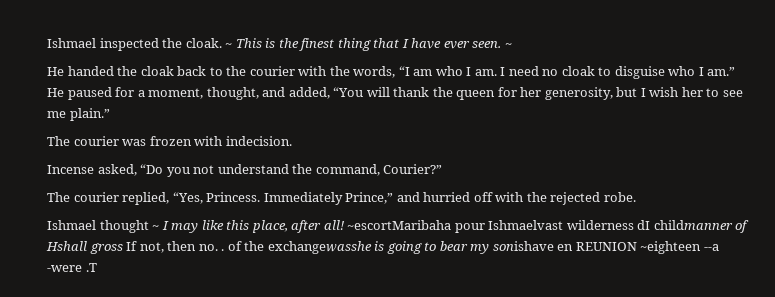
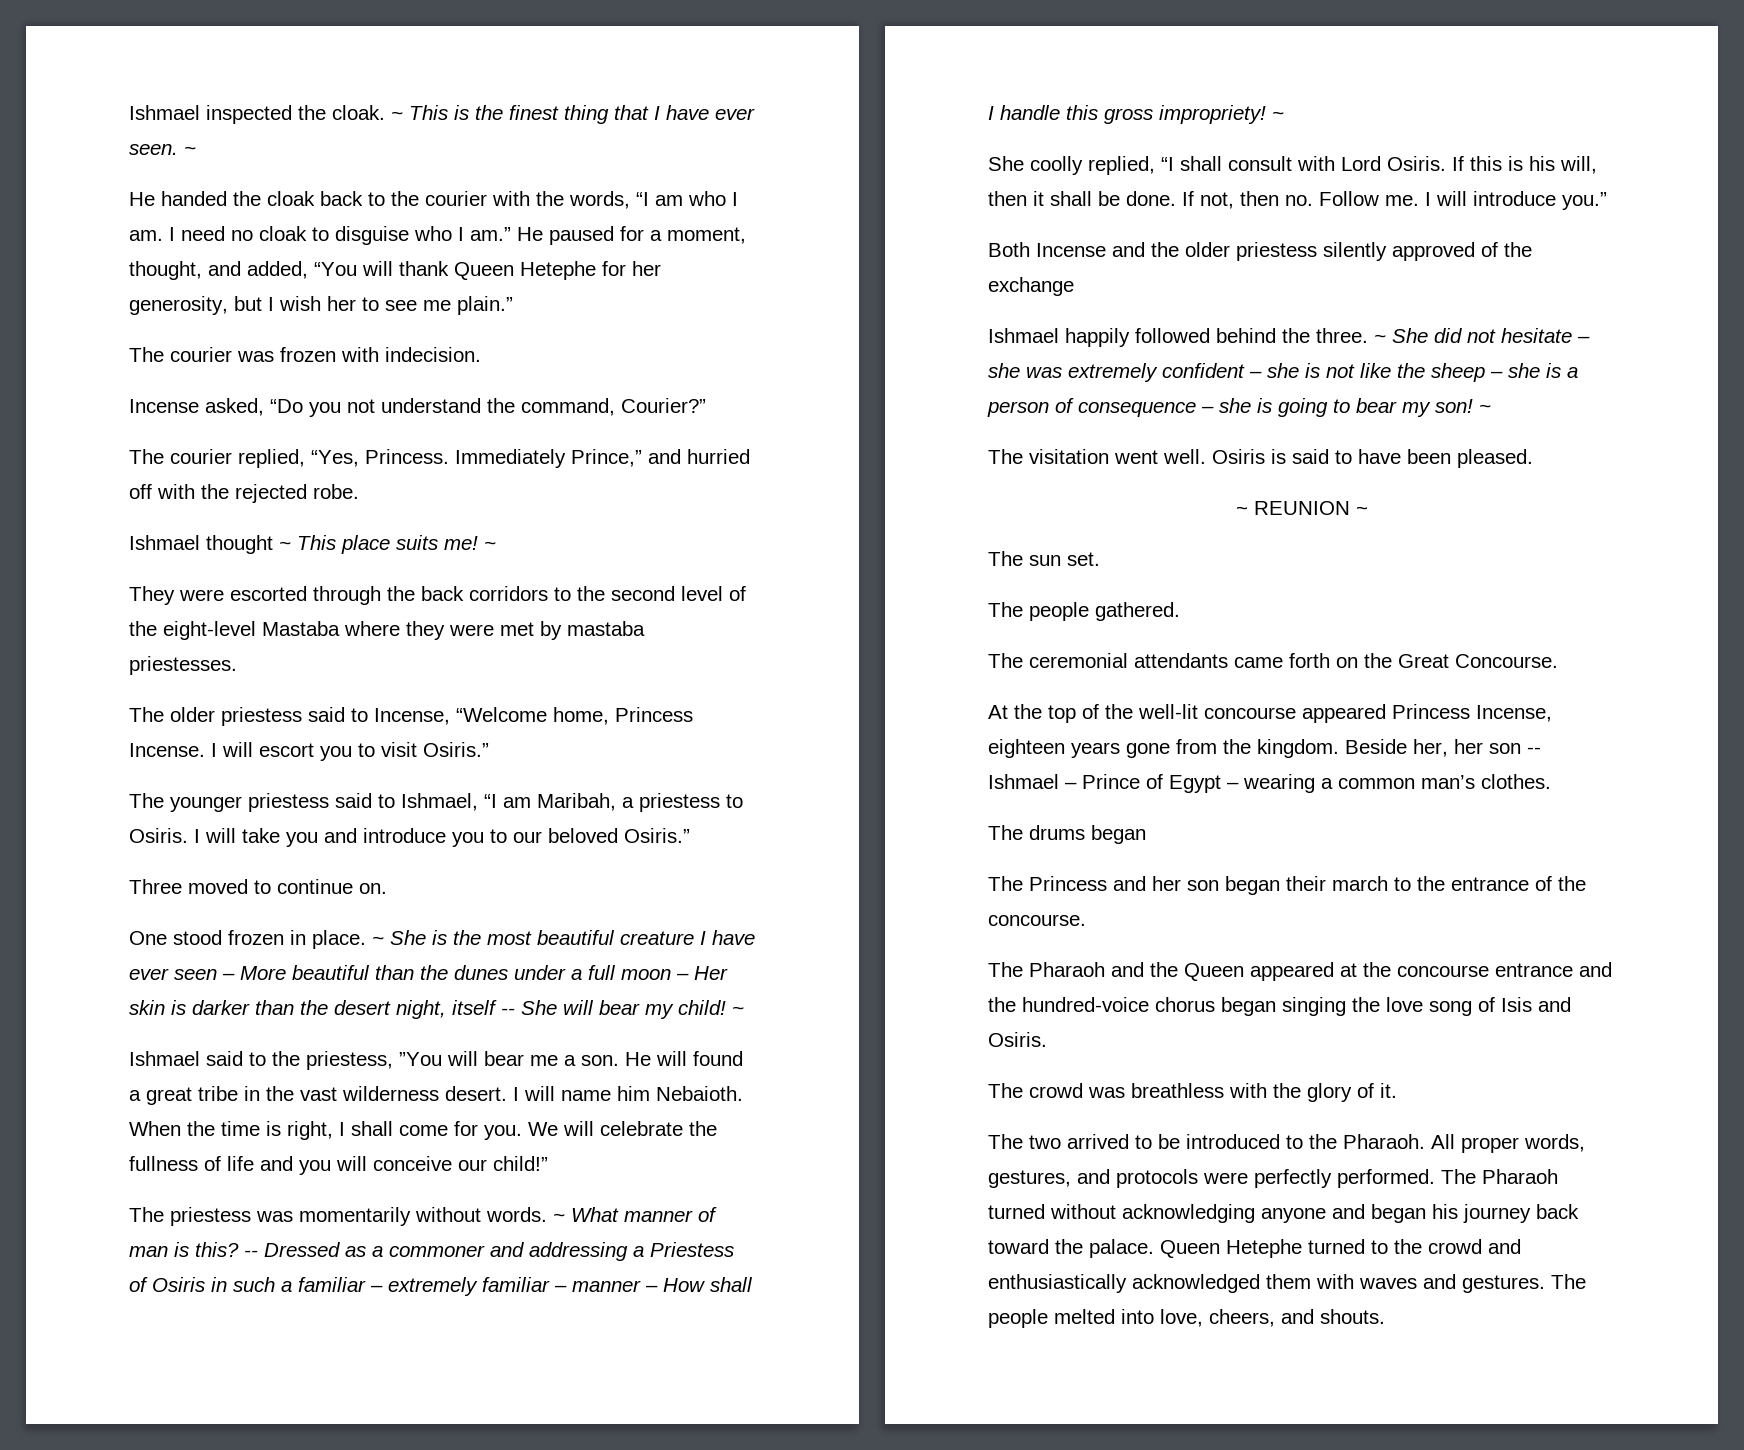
- He paused for a moment, thought, and added, “You will thank the queen for her generosity, but I wish her to see me plain.”
+ He paused for a moment, thought, and added, “You will thank Queen Hetephe for her generosity, but I wish her to see me plain.”
- Ishmael thought ~ I may like this place, after all! ~escortMaribaha pour Ishmaelvast wilderness dI childmanner of Hshall gross If not, then no. . of the exchangewasshe is going to bear my sonishave en REUNION ~eighteen --a -were .T
+ Ishmael thought ~ This place suits me! ~
+ They were escorted through the back corridors to the second level of the eight-level Mastaba where they were met by mastaba priestesses.
+ The older priestess said to Incense, “Welcome home, Princess Incense. I will escort you to visit Osiris.”
+ The younger priestess said to Ishmael, “I am Maribah, a priestess to Osiris. I will take you and introduce you to our beloved Osiris.”
+ Three moved to continue on.
+ One stood frozen in place. ~ She is the most beautiful creature I have ever seen – More beautiful than the dunes under a full moon – Her skin is darker than the desert night, itself -- She will bear my child! ~
+ Ishmael said to the priestess, ”You will bear me a son. He will found a great tribe in the vast wilderness desert. I will name him Nebaioth. When the time is right, I shall come for you. We will celebrate the fullness of life and you will conceive our child!”
+ The priestess was momentarily without words. ~ What manner of man is this? -- Dressed as a commoner and addressing a Priestess of Osiris in such a familiar – extremely familiar – manner – How shall I handle this gross impropriety! ~
+ She coolly replied, “I shall consult with Lord Osiris. If this is his will, then it shall be done. If not, then no. Follow me. I will introduce you.”
+ Both Incense and the older priestess silently approved of the exchange
+ Ishmael happily followed behind the three. ~ She did not hesitate – she was extremely confident – she is not like the sheep – she is a person of consequence – she is going to bear my son! ~
+ The visitation went well. Osiris is said to have been pleased.
+ ~ REUNION ~
+ The sun set.
+ The people gathered.
+ The ceremonial attendants came forth on the Great Concourse.
+ At the top of the well-lit concourse appeared Princess Incense, eighteen years gone from the kingdom. Beside her, her son -- Ishmael – Prince of Egypt – wearing a common man’s clothes.
+ The drums began
+ The Princess and her son began their march to the entrance of the concourse.
+ The Pharaoh and the Queen appeared at the concourse entrance and the hundred-voice chorus began singing the love song of Isis and Osiris.
+ The crowd was breathless with the glory of it.
+ The two arrived to be introduced to the Pharaoh. All proper words, gestures, and protocols were perfectly performed. The Pharaoh turned without acknowledging anyone and began his journey back toward the palace. Queen Hetephe turned to the crowd and enthusiastically acknowledged them with waves and gestures. The people melted into love, cheers, and shouts.

